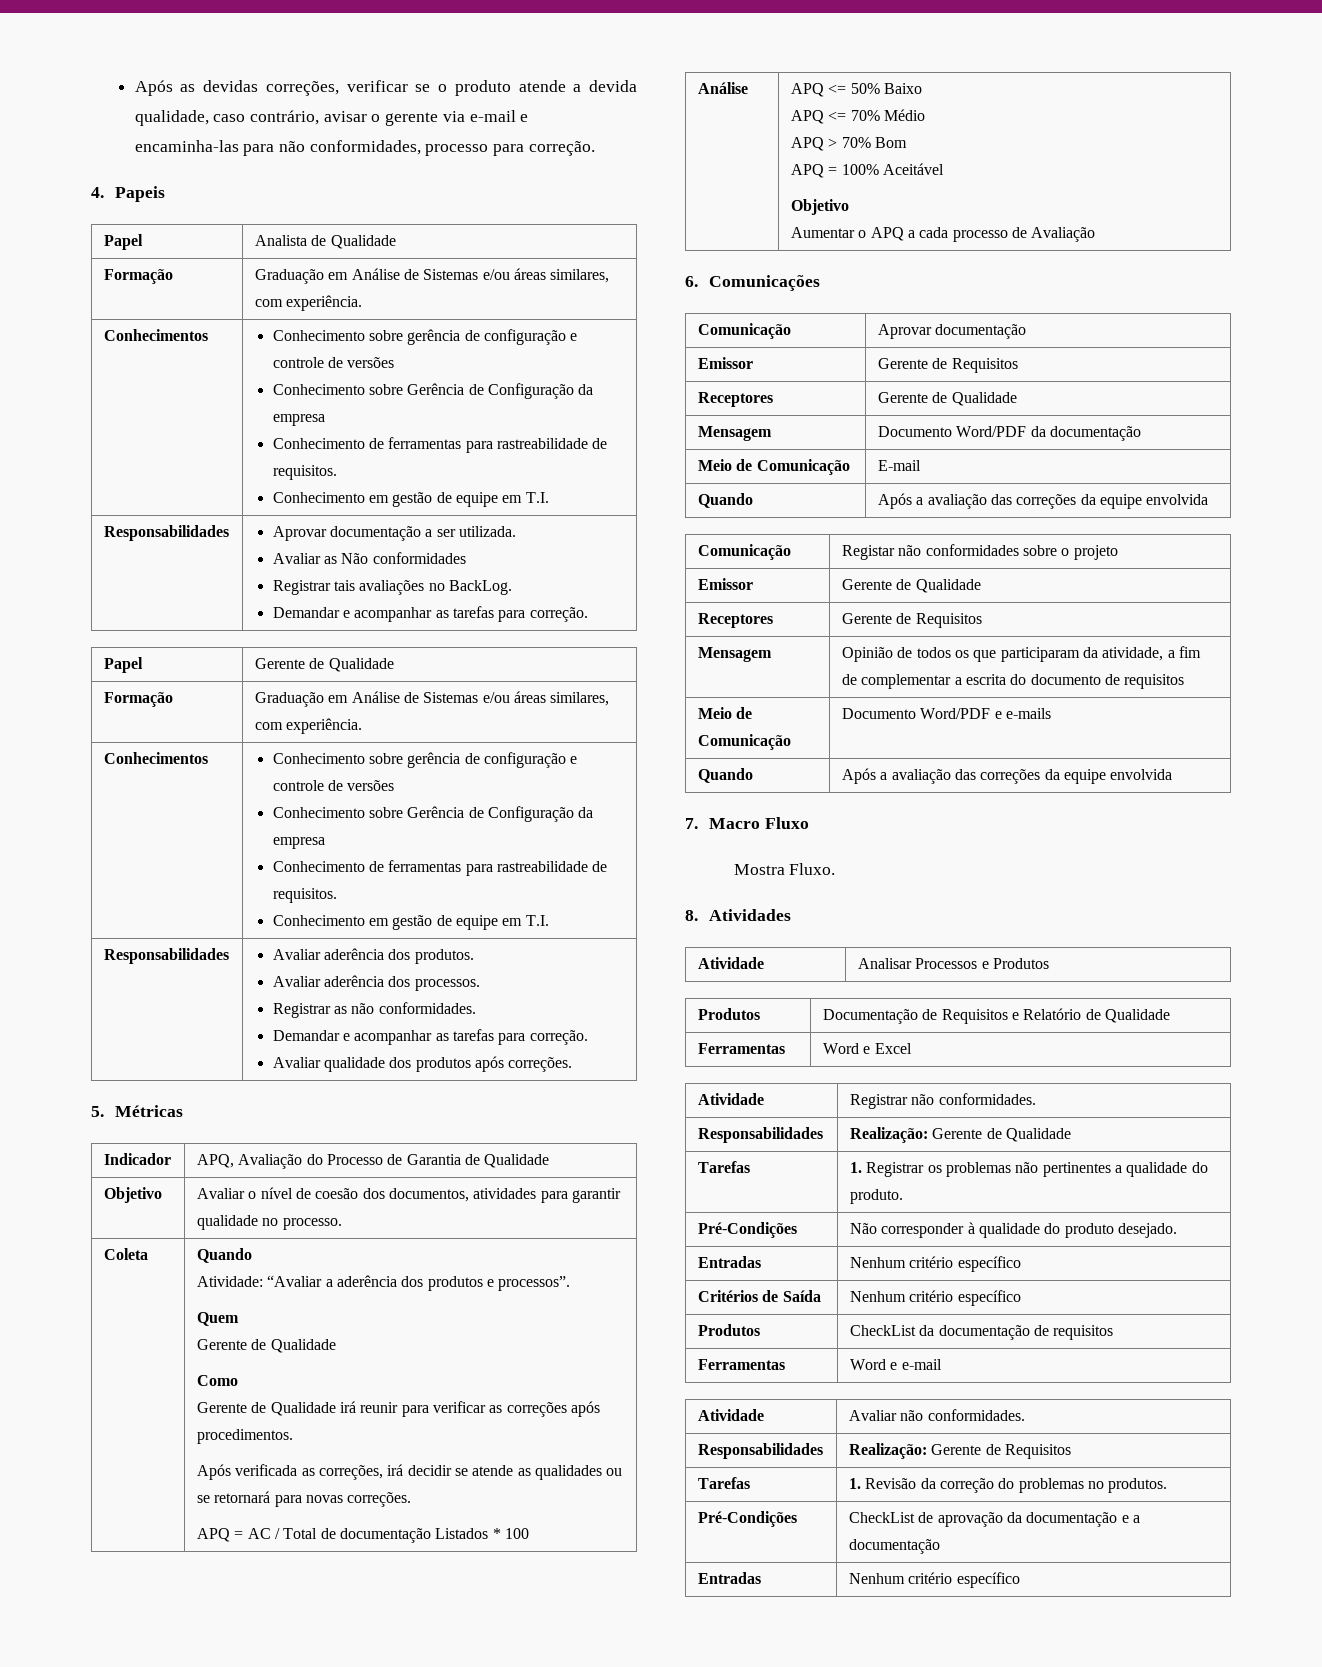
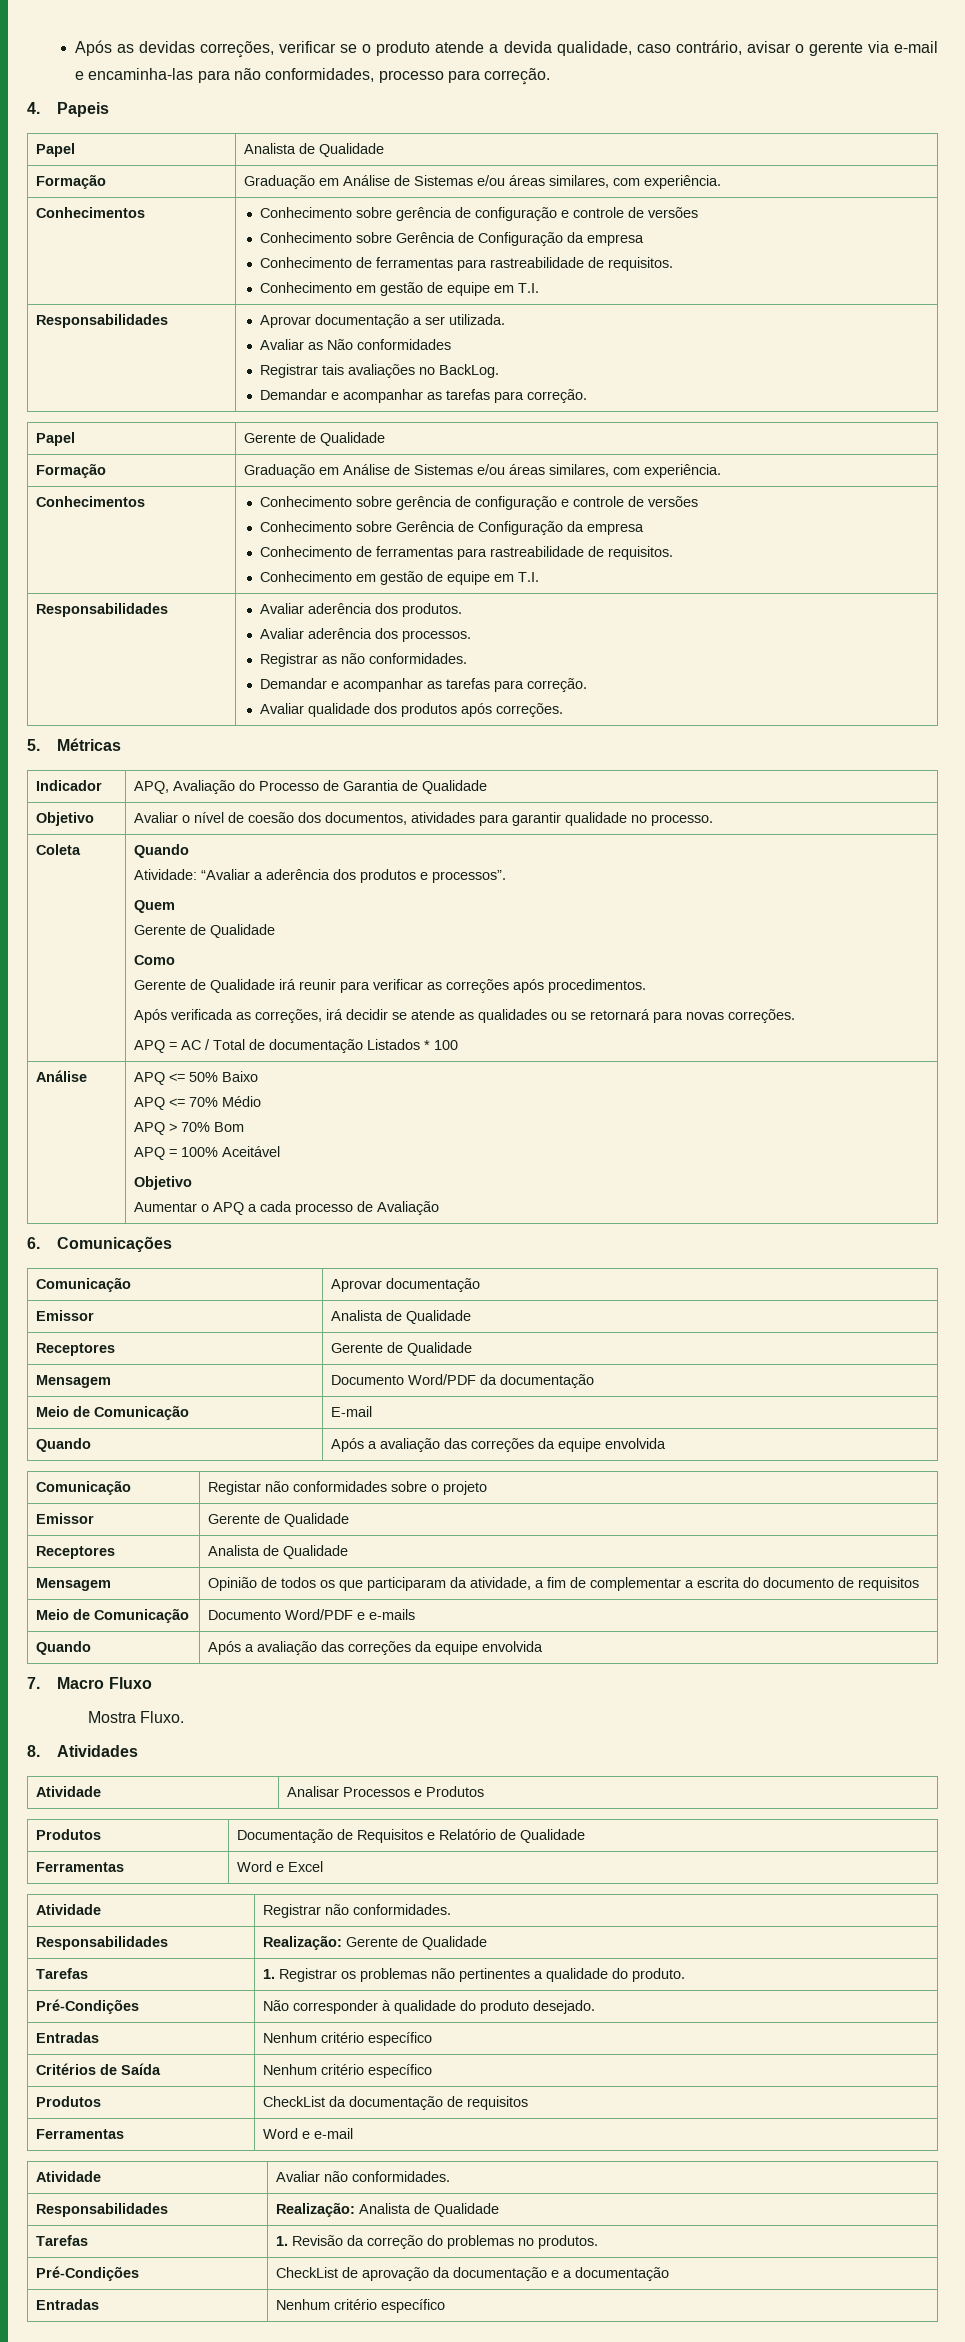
- Emissor | Gerente de Requisitos
+ Emissor | Analista de Qualidade
- Receptores | Gerente de Requisitos
+ Receptores | Analista de Qualidade
- Responsabilidades | Realização: Gerente de Requisitos
+ Responsabilidades | Realização: Analista de Qualidade

